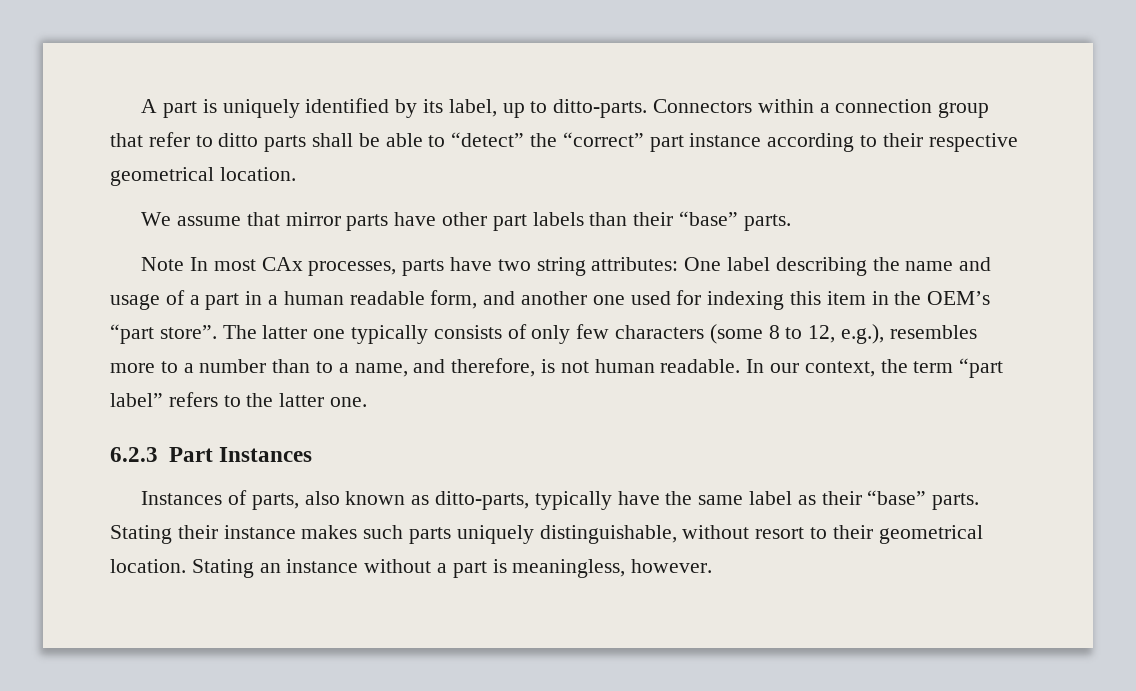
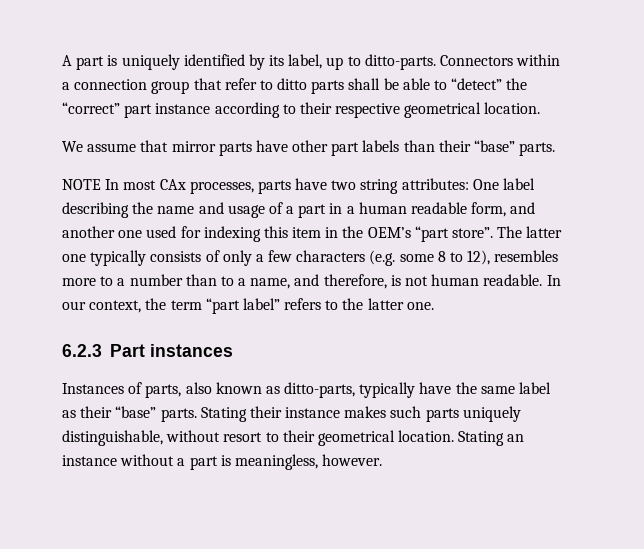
- Note In most CAx processes, parts have two string attributes: One label describing the name and usage of a part in a human readable form, and another one used for indexing this item in the OEM’s “part store”.
+ NOTE In most CAx processes, parts have two string attributes: One label describing the name and usage of a part in a human readable form, and another one used for indexing this item in the OEM’s “part store”.
- The latter one typically consists of only few characters (some 8 to 12, e.g.), resembles more to a number than to a name, and therefore, is not human readable.
+ The latter one typically consists of only a few characters (e.g. some 8 to 12), resembles more to a number than to a name, and therefore, is not human readable.
- 6.2.3 Part Instances
+ 6.2.3 Part instances

